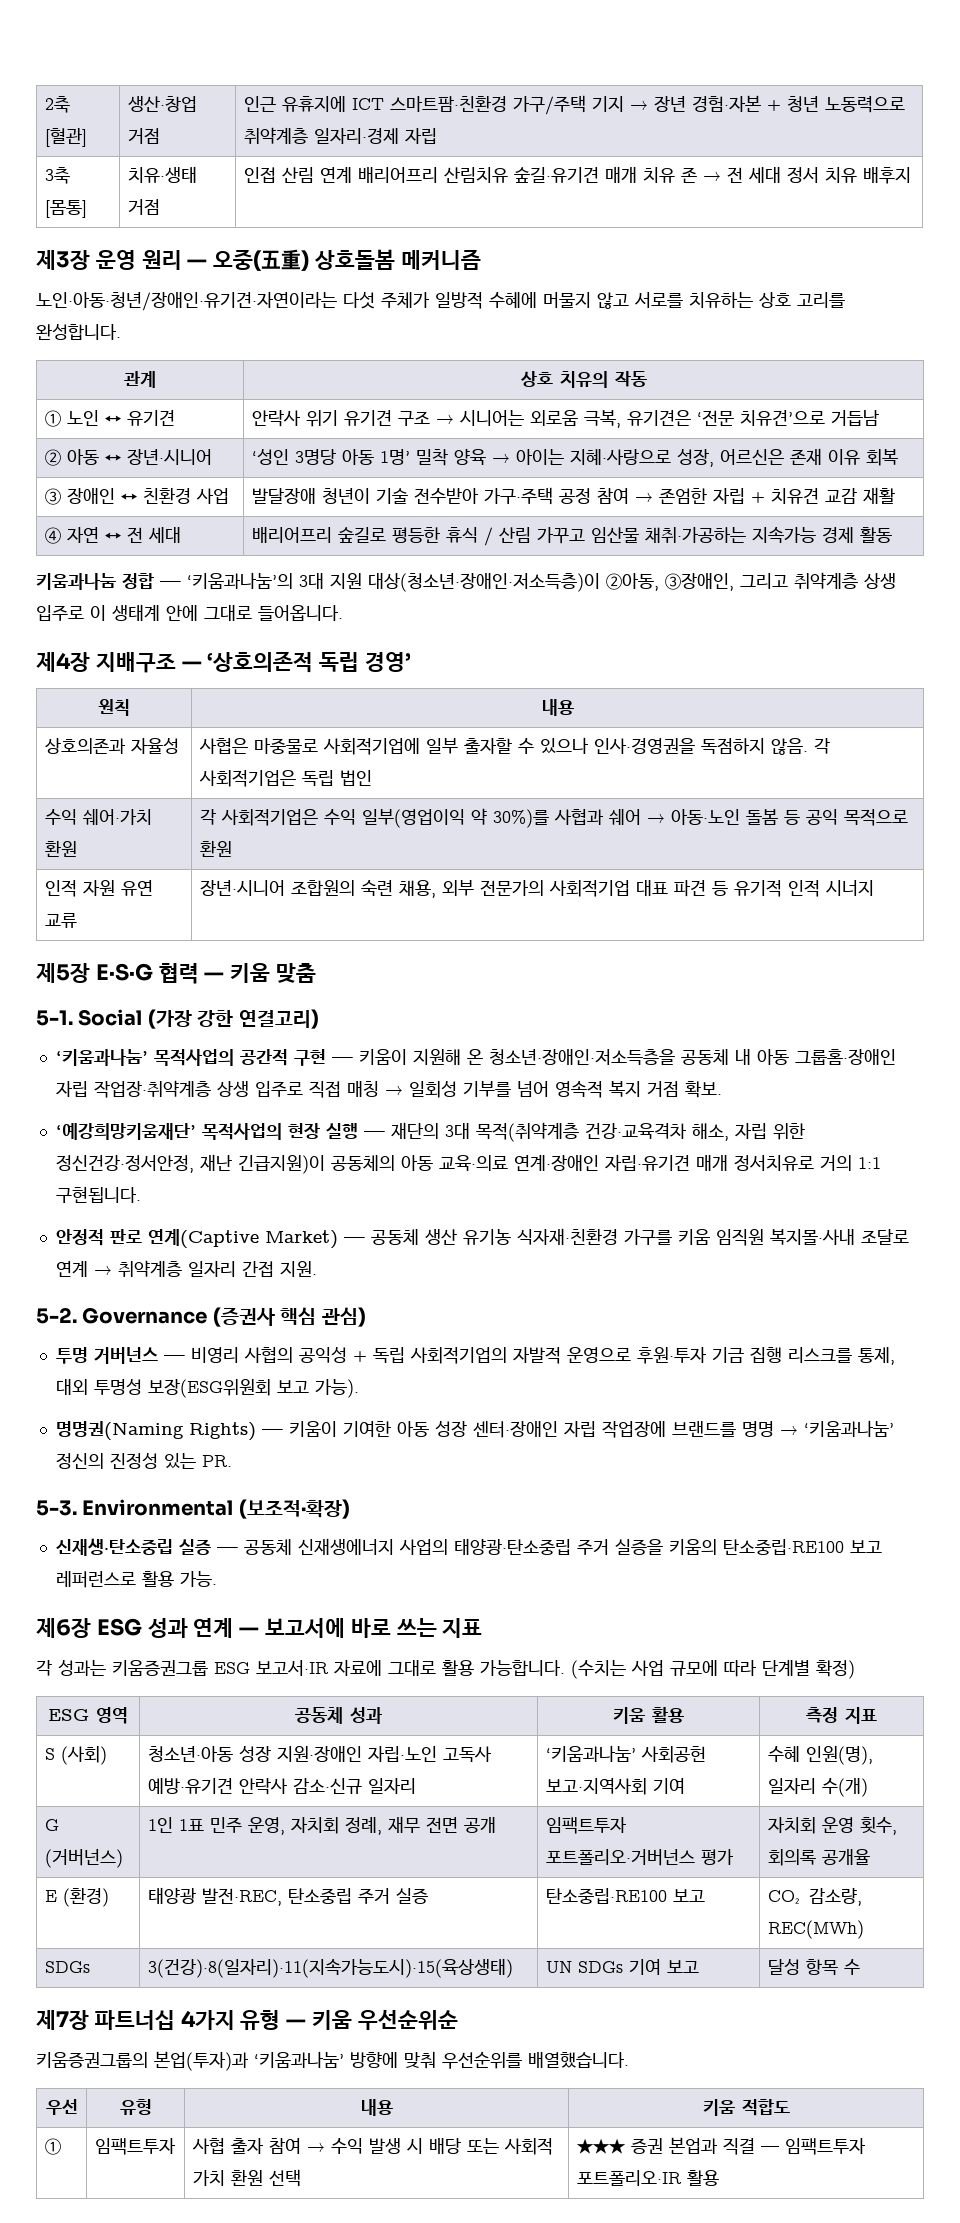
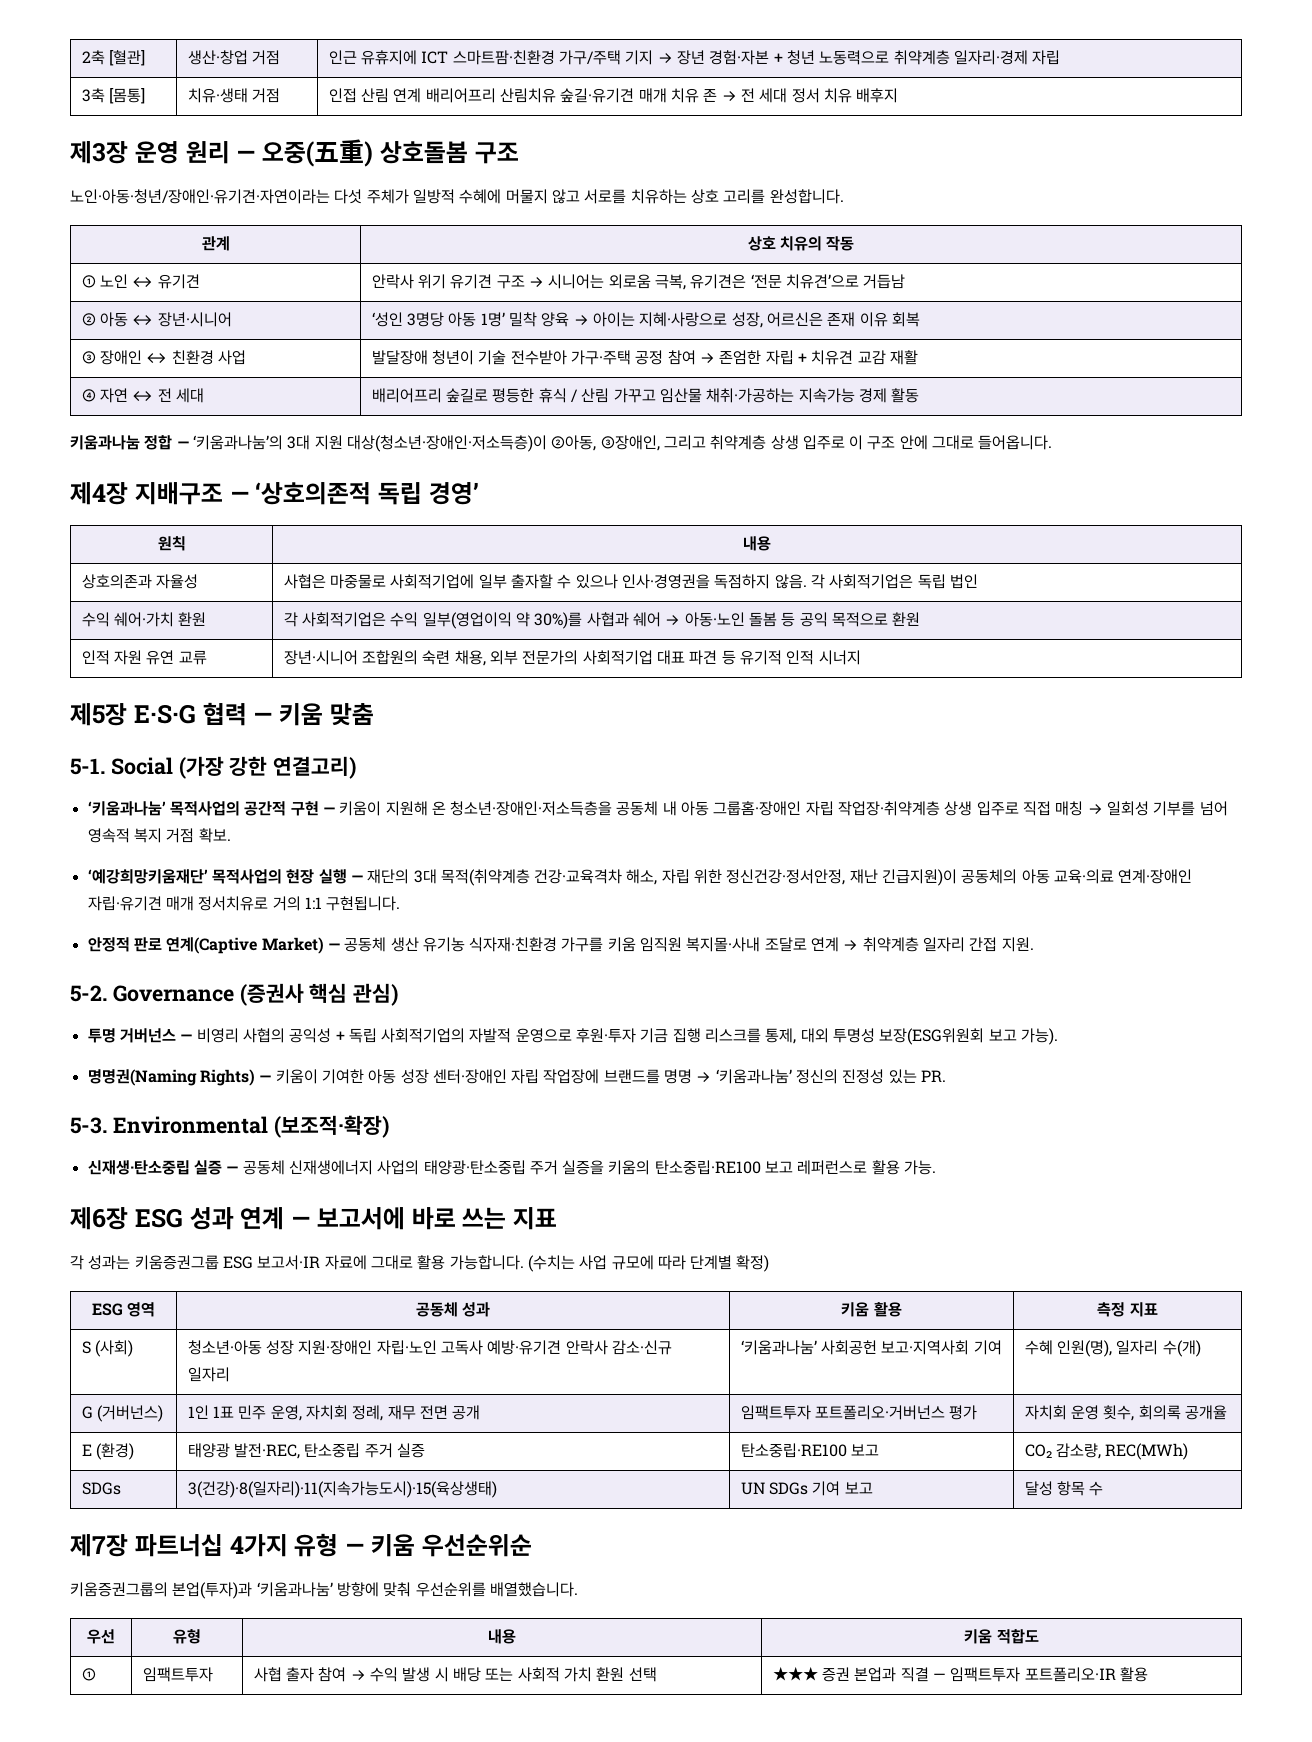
- 제3장 운영 원리 — 오중(五重) 상호돌봄 메커니즘
+ 제3장 운영 원리 — 오중(五重) 상호돌봄 구조
- 키움과나눔 정합 — ‘키움과나눔’의 3대 지원 대상(청소년·장애인·저소득층)이 ②아동, ③장애인, 그리고 취약계층 상생 입주로 이 생태계 안에 그대로 들어옵니다.
+ 키움과나눔 정합 — ‘키움과나눔’의 3대 지원 대상(청소년·장애인·저소득층)이 ②아동, ③장애인, 그리고 취약계층 상생 입주로 이 구조 안에 그대로 들어옵니다.

